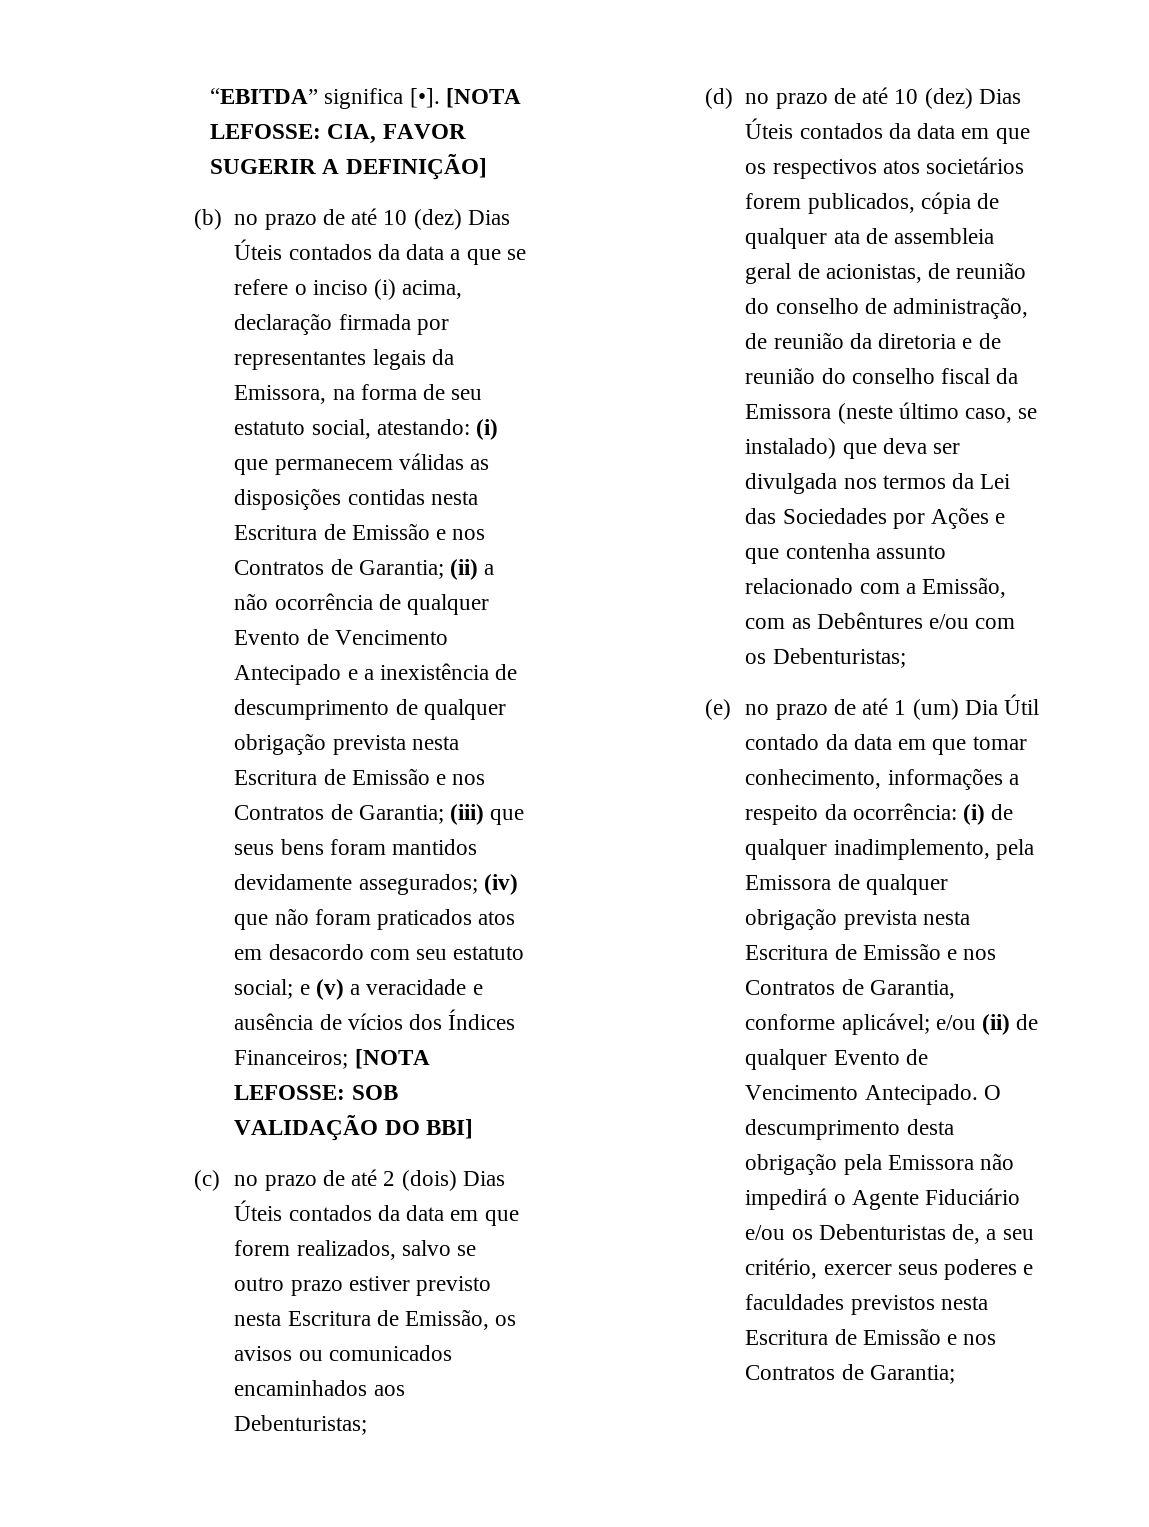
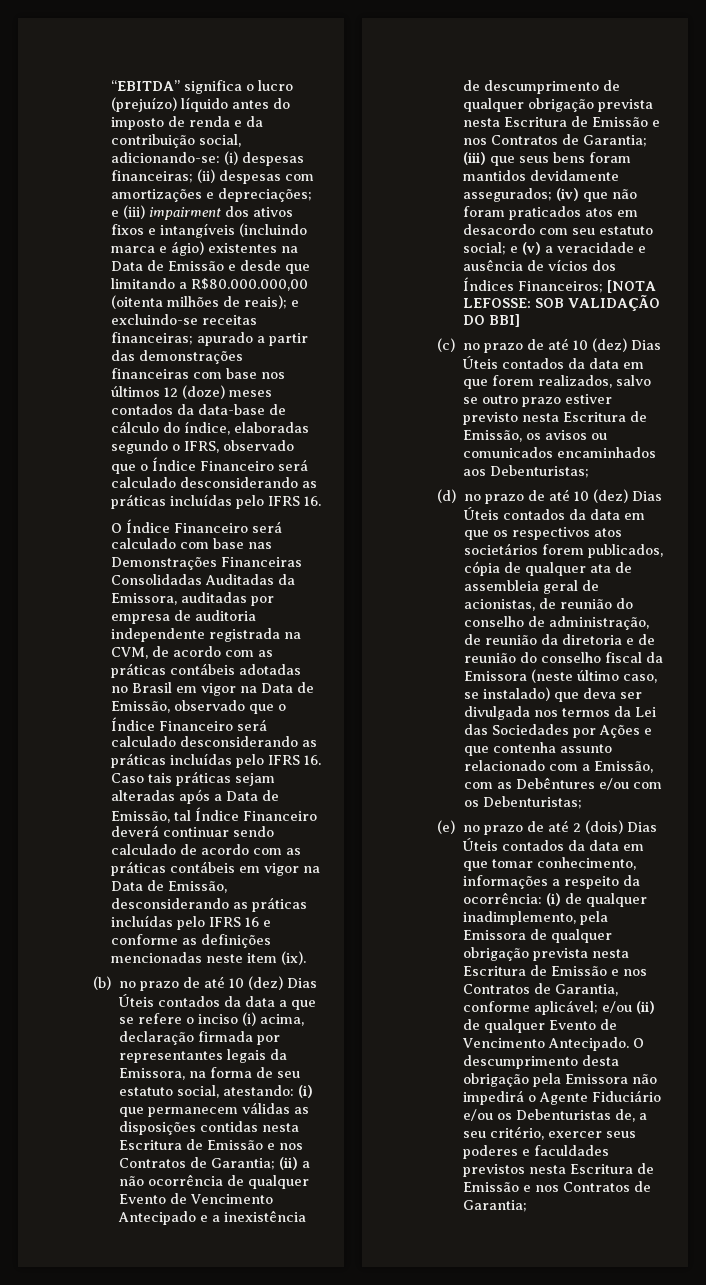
- “EBITDA” significa [•]. [NOTA LEFOSSE: CIA, FAVOR SUGERIR A DEFINIÇÃO]
+ “EBITDA” significa o lucro (prejuízo) líquido antes do imposto de renda e da contribuição social, adicionando-se: (i) despesas financeiras; (ii) despesas com amortizações e depreciações; e (iii) impairment dos ativos fixos e intangíveis (incluindo marca e ágio) existentes na Data de Emissão e desde que limitando a R$80.000.000,00 (oitenta milhões de reais); e excluindo-se receitas financeiras; apurado a partir das demonstrações financeiras com base nos últimos 12 (doze) meses contados da data-base de cálculo do índice, elaboradas segundo o IFRS, observado que o Índice Financeiro será calculado desconsiderando as práticas incluídas pelo IFRS 16.
+ O Índice Financeiro será calculado com base nas Demonstrações Financeiras Consolidadas Auditadas da Emissora, auditadas por empresa de auditoria independente registrada na CVM, de acordo com as práticas contábeis adotadas no Brasil em vigor na Data de Emissão, observado que o Índice Financeiro será calculado desconsiderando as práticas incluídas pelo IFRS 16. Caso tais práticas sejam alteradas após a Data de Emissão, tal Índice Financeiro deverá continuar sendo calculado de acordo com as práticas contábeis em vigor na Data de Emissão, desconsiderando as práticas incluídas pelo IFRS 16 e conforme as definições mencionadas neste item (ix).
- (c) no prazo de até 2 (dois) Dias Úteis contados da data em que forem realizados, salvo se outro prazo estiver previsto nesta Escritura de Emissão, os avisos ou comunicados encaminhados aos Debenturistas;
+ (c) no prazo de até 10 (dez) Dias Úteis contados da data em que forem realizados, salvo se outro prazo estiver previsto nesta Escritura de Emissão, os avisos ou comunicados encaminhados aos Debenturistas;
- (e) no prazo de até 1 (um) Dia Útil contado da data em que tomar conhecimento, informações a respeito da ocorrência: (i) de qualquer inadimplemento, pela Emissora de qualquer obrigação prevista nesta Escritura de Emissão e nos Contratos de Garantia, conforme aplicável; e/ou (ii) de qualquer Evento de Vencimento Antecipado.
+ (e) no prazo de até 2 (dois) Dias Úteis contados da data em que tomar conhecimento, informações a respeito da ocorrência: (i) de qualquer inadimplemento, pela Emissora de qualquer obrigação prevista nesta Escritura de Emissão e nos Contratos de Garantia, conforme aplicável; e/ou (ii) de qualquer Evento de Vencimento Antecipado.

